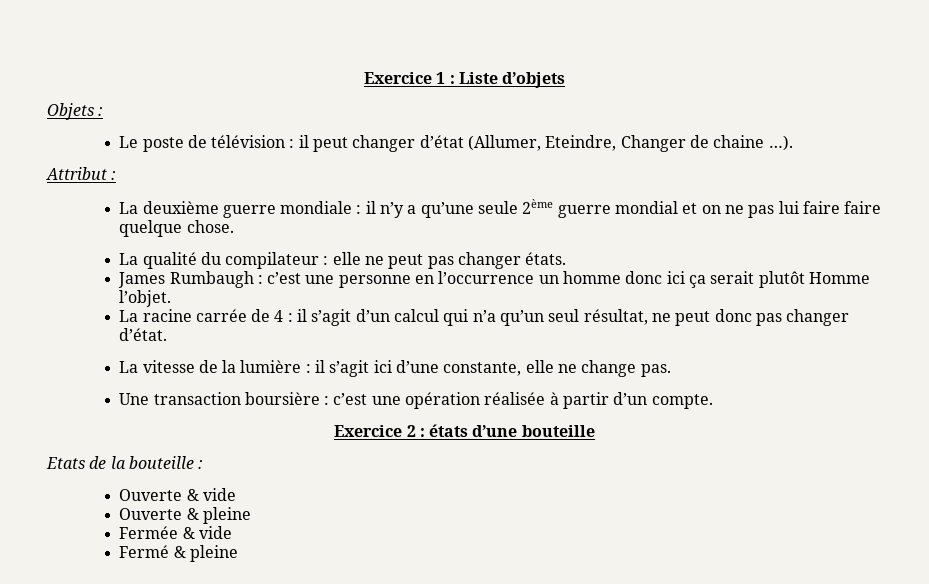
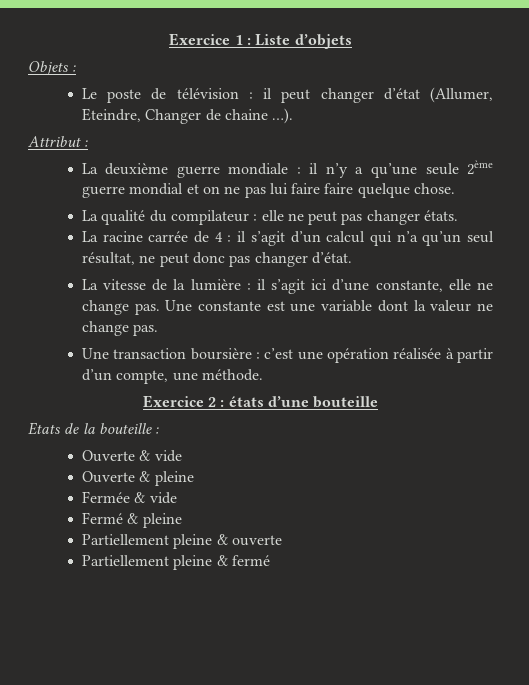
- James Rumbaugh : c’est une personne en l’occurrence un homme donc ici ça serait plutôt Homme l’objet.
+ Une constante est une variable dont la valeur ne change pas.
- Une transaction boursière : c’est une opération réalisée à partir d’un compte.
+ Une transaction boursière : c’est une opération réalisée à partir d’un compte, une méthode.
+ Partiellement pleine & ouverte
+ Partiellement pleine & fermé

